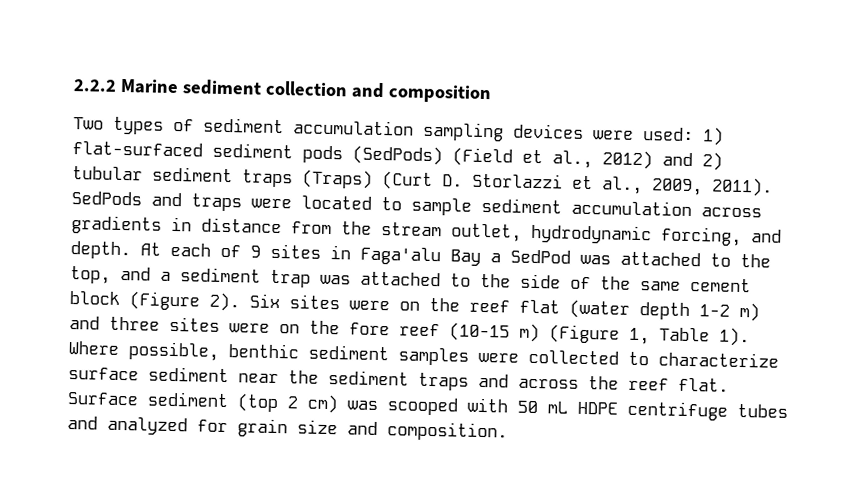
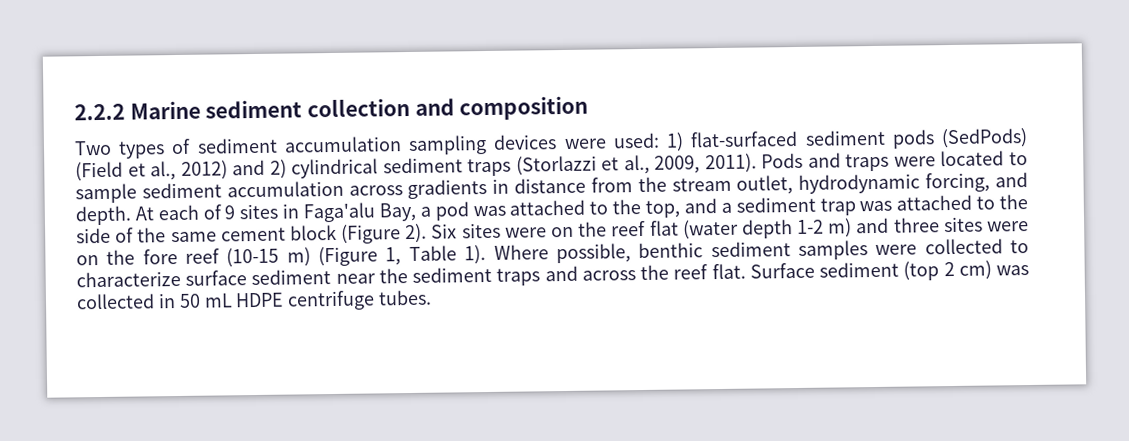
- Two types of sediment accumulation sampling devices were used: 1) flat-surfaced sediment pods (SedPods) (Field et al., 2012) and 2) tubular sediment traps (Traps) (Curt D. Storlazzi et al., 2009, 2011).
+ Two types of sediment accumulation sampling devices were used: 1) flat-surfaced sediment pods (SedPods) (Field et al., 2012) and 2) cylindrical sediment traps (Storlazzi et al., 2009, 2011).
- SedPods and traps were located to sample sediment accumulation across gradients in distance from the stream outlet, hydrodynamic forcing, and depth.
+ Pods and traps were located to sample sediment accumulation across gradients in distance from the stream outlet, hydrodynamic forcing, and depth.
- At each of 9 sites in Faga'alu Bay a SedPod was attached to the top, and a sediment trap was attached to the side of the same cement block (Figure 2).
+ At each of 9 sites in Faga'alu Bay, a pod was attached to the top, and a sediment trap was attached to the side of the same cement block (Figure 2).
- Surface sediment (top 2 cm) was scooped with 50 mL HDPE centrifuge tubes and analyzed for grain size and composition.
+ Surface sediment (top 2 cm) was collected in 50 mL HDPE centrifuge tubes.

